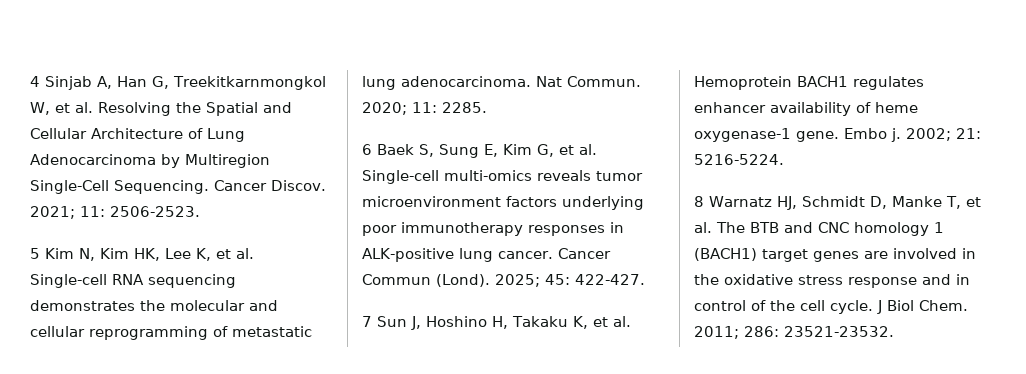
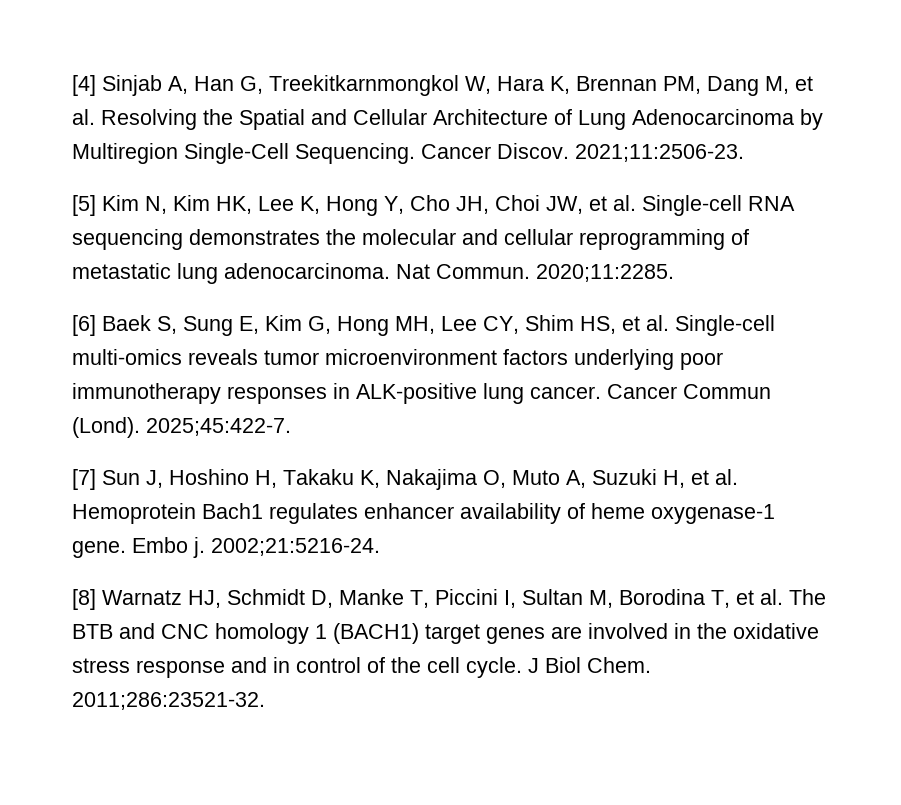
- 4 Sinjab A, Han G, Treekitkarnmongkol W, et al. Resolving the Spatial and Cellular Architecture of Lung Adenocarcinoma by Multiregion Single-Cell Sequencing.
+ [4] Sinjab A, Han G, Treekitkarnmongkol W, Hara K, Brennan PM, Dang M, et al. Resolving the Spatial and Cellular Architecture of Lung Adenocarcinoma by Multiregion Single-Cell Sequencing.
- 2021; 11: 2506-2523.
- 5 Kim N, Kim HK, Lee K, et al. Single-cell RNA sequencing demonstrates the molecular and cellular reprogramming of metastatic lung adenocarcinoma.
+ 2021;11:2506-23.
+ [5] Kim N, Kim HK, Lee K, Hong Y, Cho JH, Choi JW, et al. Single-cell RNA sequencing demonstrates the molecular and cellular reprogramming of metastatic lung adenocarcinoma.
- 2020; 11: 2285.
- 6 Baek S, Sung E, Kim G, et al. Single-cell multi-omics reveals tumor microenvironment factors underlying poor immunotherapy responses in ALK-positive lung cancer.
+ 2020;11:2285.
+ [6] Baek S, Sung E, Kim G, Hong MH, Lee CY, Shim HS, et al. Single-cell multi-omics reveals tumor microenvironment factors underlying poor immunotherapy responses in ALK-positive lung cancer.
- 2025; 45: 422-427.
- 7 Sun J, Hoshino H, Takaku K, et al. Hemoprotein BACH1 regulates enhancer availability of heme oxygenase-1 gene.
+ 2025;45:422-7.
+ [7] Sun J, Hoshino H, Takaku K, Nakajima O, Muto A, Suzuki H, et al. Hemoprotein Bach1 regulates enhancer availability of heme oxygenase-1 gene.
- 2002; 21: 5216-5224.
- 8 Warnatz HJ, Schmidt D, Manke T, et al. The BTB and CNC homology 1 (BACH1) target genes are involved in the oxidative stress response and in control of the cell cycle.
+ 2002;21:5216-24.
+ [8] Warnatz HJ, Schmidt D, Manke T, Piccini I, Sultan M, Borodina T, et al. The BTB and CNC homology 1 (BACH1) target genes are involved in the oxidative stress response and in control of the cell cycle.
- 2011; 286: 23521-23532.
+ 2011;286:23521-32.

